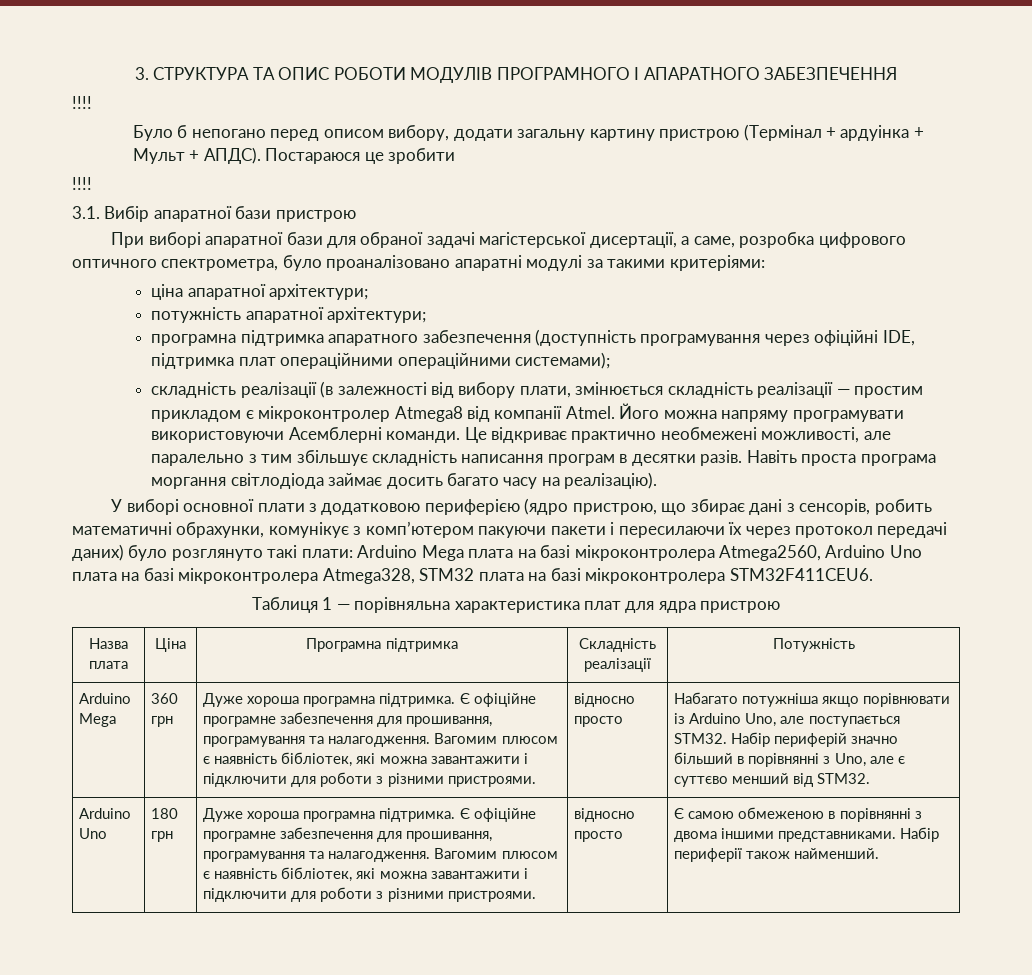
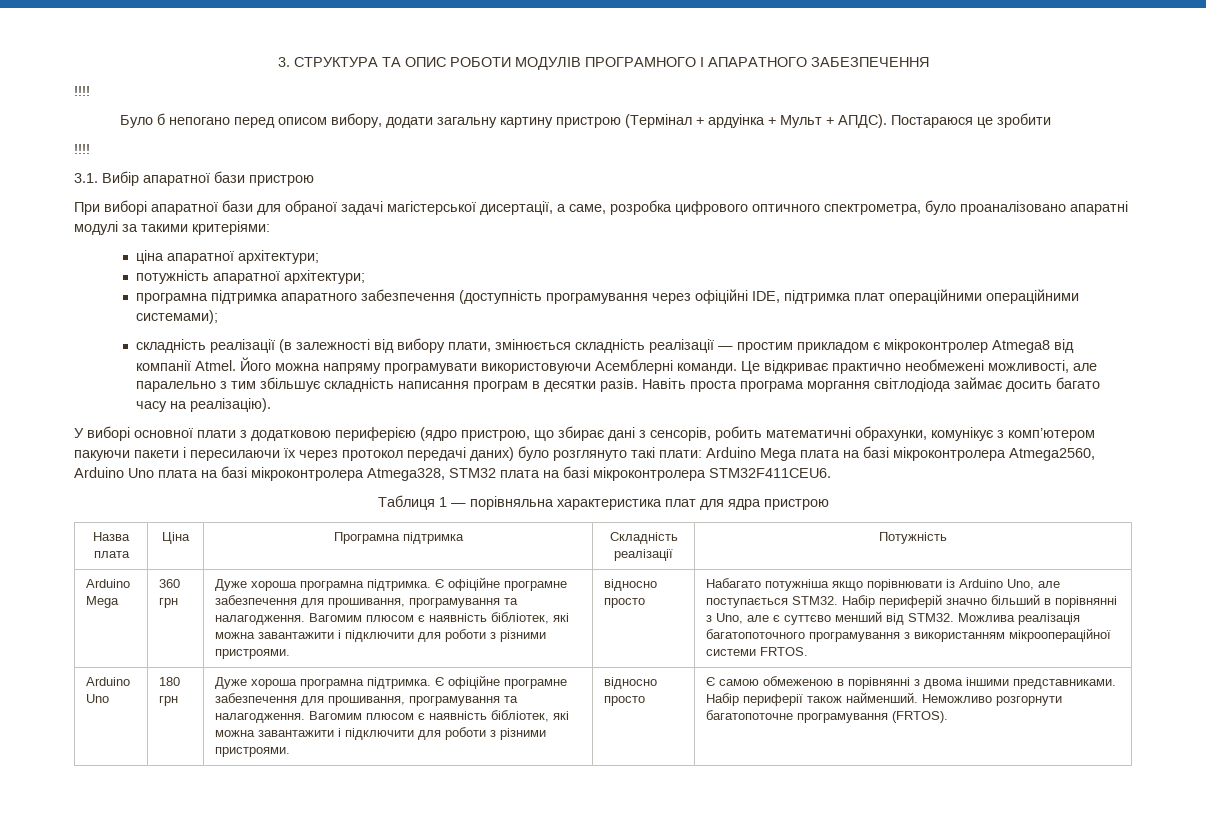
+ Можлива реалізація багатопоточного програмування з використанням мікроопераційної системи FRTOS.
+ Неможливо розгорнути багатопоточне програмування (FRTOS).

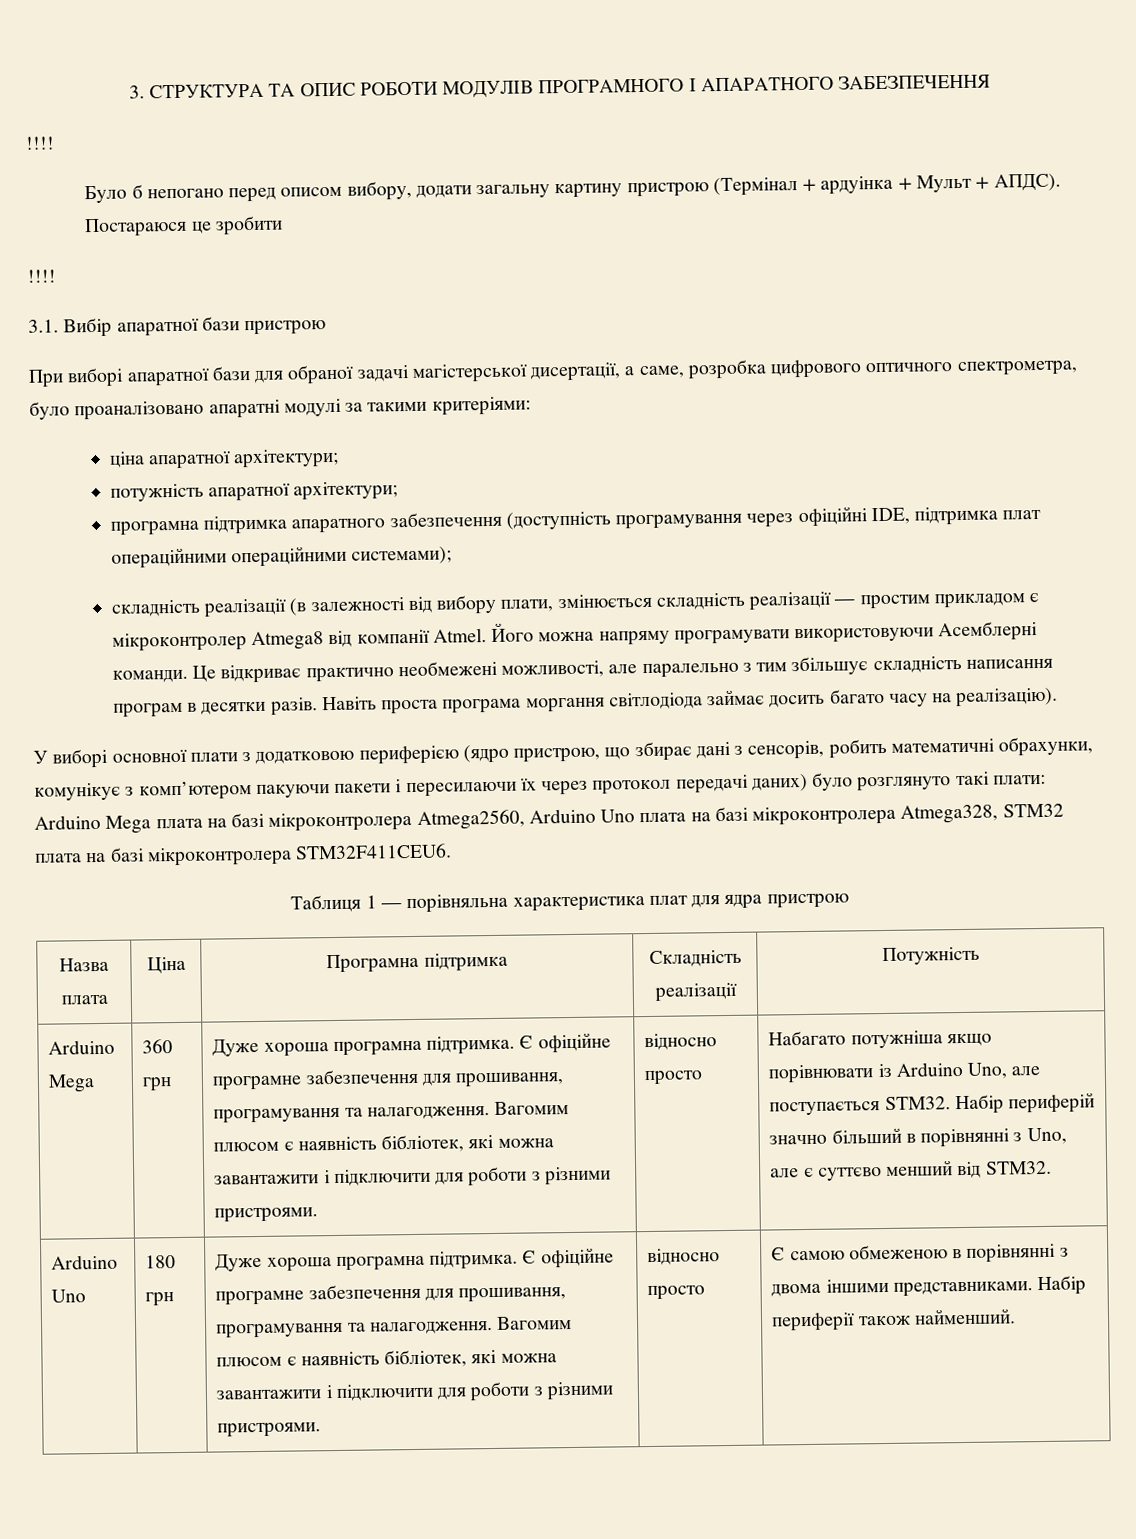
- Можлива реалізація багатопоточного програмування з використанням мікроопераційної системи FRTOS.
- Неможливо розгорнути багатопоточне програмування (FRTOS).

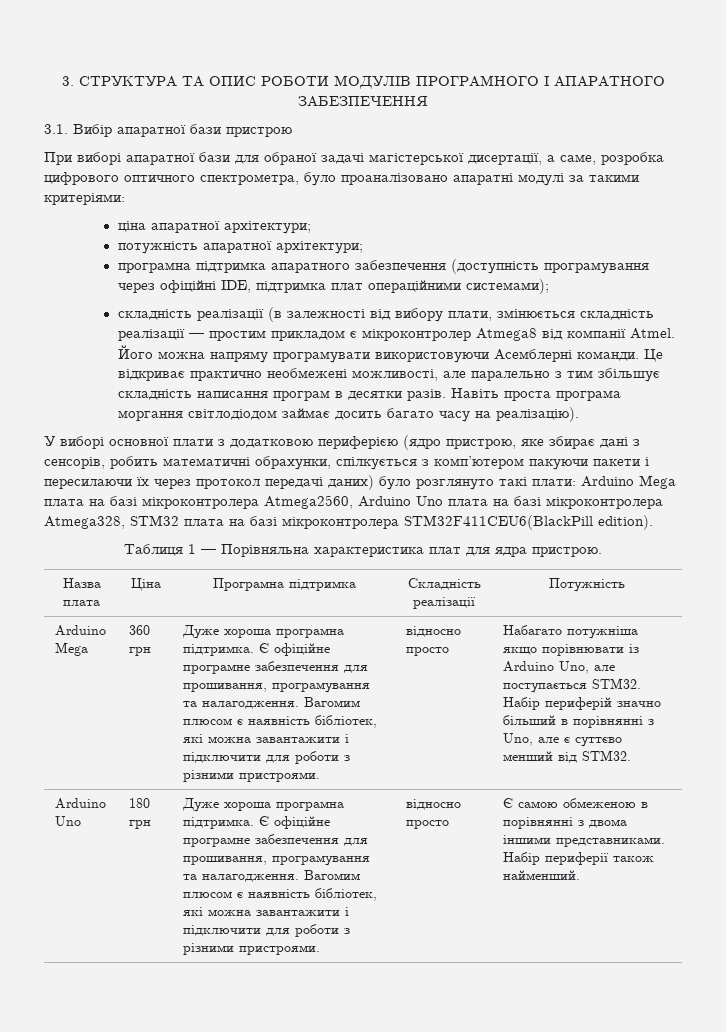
  3. СТРУКТУРА ТА ОПИС РОБОТИ МОДУЛІВ ПРОГРАМНОГО І АПАРАТНОГО ЗАБЕЗПЕЧЕННЯ
- !!!!
- Було б непогано перед описом вибору, додати загальну картину пристрою (Термінал + ардуінка + Мульт + АПДС). Постараюся це зробити
- !!!!
- програмна підтримка апаратного забезпечення (доступність програмування через офіційні IDE, підтримка плат операційними операційними системами);
+ програмна підтримка апаратного забезпечення (доступність програмування через офіційні IDE, підтримка плат операційними системами);
- Навіть проста програма моргання світлодіода займає досить багато часу на реалізацію).
+ Навіть проста програма моргання світлодіодом займає досить багато часу на реалізацію).
- У виборі основної плати з додатковою периферією (ядро пристрою, що збирає дані з сенсорів, робить математичні обрахунки, комунікує з комп’ютером пакуючи пакети і пересилаючи їх через протокол передачі даних) було розглянуто такі плати: Arduino Mega плата на базі мікроконтролера Atmega2560, Arduino Uno плата на базі мікроконтролера Atmega328, STM32 плата на базі мікроконтролера STM32F411CEU6.
+ У виборі основної плати з додатковою периферією (ядро пристрою, яке збирає дані з сенсорів, робить математичні обрахунки, спілкується з комп’ютером пакуючи пакети і пересилаючи їх через протокол передачі даних) було розглянуто такі плати: Arduino Mega плата на базі мікроконтролера Atmega2560, Arduino Uno плата на базі мікроконтролера Atmega328, STM32 плата на базі мікроконтролера STM32F411CEU6(BlackPill edition).
- Таблиця 1 — порівняльна характеристика плат для ядра пристрою
+ Таблиця 1 — Порівняльна характеристика плат для ядра пристрою.

